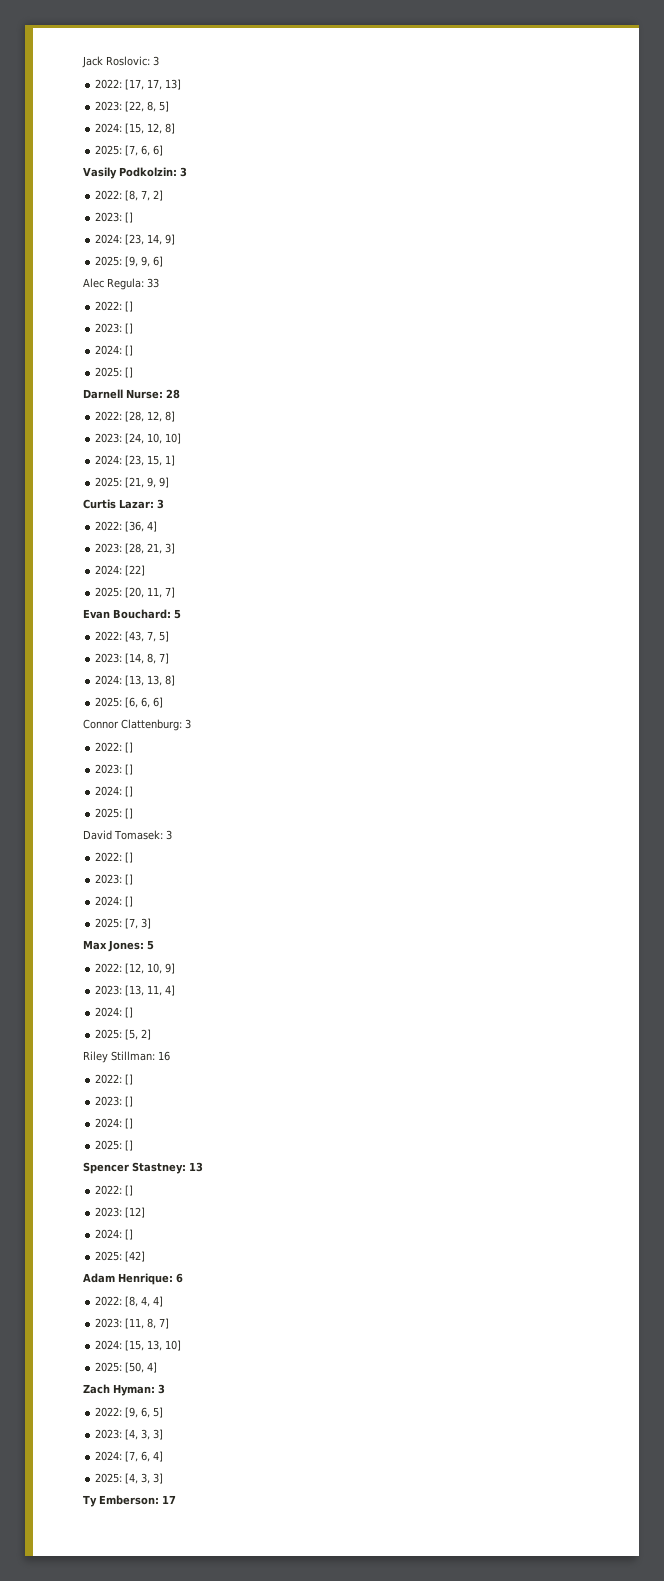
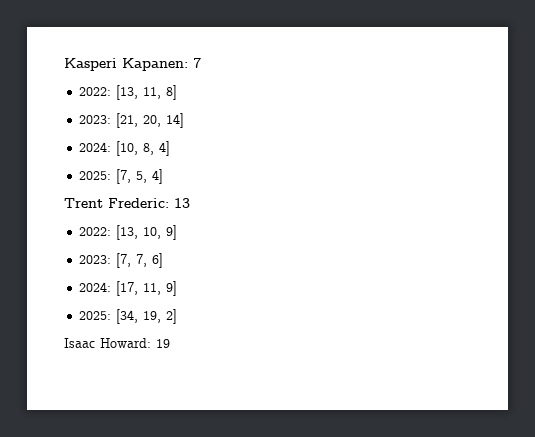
- Jack Roslovic: 3
- 2022: [17, 17, 13]
- 2023: [22, 8, 5]
- 2024: [15, 12, 8]
- 2025: [7, 6, 6]
- Vasily Podkolzin: 3
- 2022: [8, 7, 2]
- 2023: []
- 2024: [23, 14, 9]
- 2025: [9, 9, 6]
- Alec Regula: 33
- 2022: []
- 2023: []
- 2024: []
- 2025: []
- Darnell Nurse: 28
- 2022: [28, 12, 8]
- 2023: [24, 10, 10]
- 2024: [23, 15, 1]
- 2025: [21, 9, 9]
- Curtis Lazar: 3
- 2022: [36, 4]
- 2023: [28, 21, 3]
- 2024: [22]
- 2025: [20, 11, 7]
- Evan Bouchard: 5
- 2022: [43, 7, 5]
- 2023: [14, 8, 7]
- 2024: [13, 13, 8]
- 2025: [6, 6, 6]
- Connor Clattenburg: 3
- 2022: []
- 2023: []
- 2024: []
- 2025: []
- David Tomasek: 3
- 2022: []
- 2023: []
- 2024: []
- 2025: [7, 3]
- Max Jones: 5
- 2022: [12, 10, 9]
- 2023: [13, 11, 4]
- 2024: []
- 2025: [5, 2]
- Riley Stillman: 16
- 2022: []
- 2023: []
- 2024: []
- 2025: []
- Spencer Stastney: 13
- 2022: []
- 2023: [12]
- 2024: []
- 2025: [42]
- Adam Henrique: 6
- 2022: [8, 4, 4]
- 2023: [11, 8, 7]
- 2024: [15, 13, 10]
- 2025: [50, 4]
- Zach Hyman: 3
- 2022: [9, 6, 5]
- 2023: [4, 3, 3]
- 2024: [7, 6, 4]
- 2025: [4, 3, 3]
- Ty Emberson: 17
+ Kasperi Kapanen: 7
+ 2022: [13, 11, 8]
+ 2023: [21, 20, 14]
+ 2024: [10, 8, 4]
+ 2025: [7, 5, 4]
+ Trent Frederic: 13
+ 2022: [13, 10, 9]
+ 2023: [7, 7, 6]
+ 2024: [17, 11, 9]
+ 2025: [34, 19, 2]
+ Isaac Howard: 19

